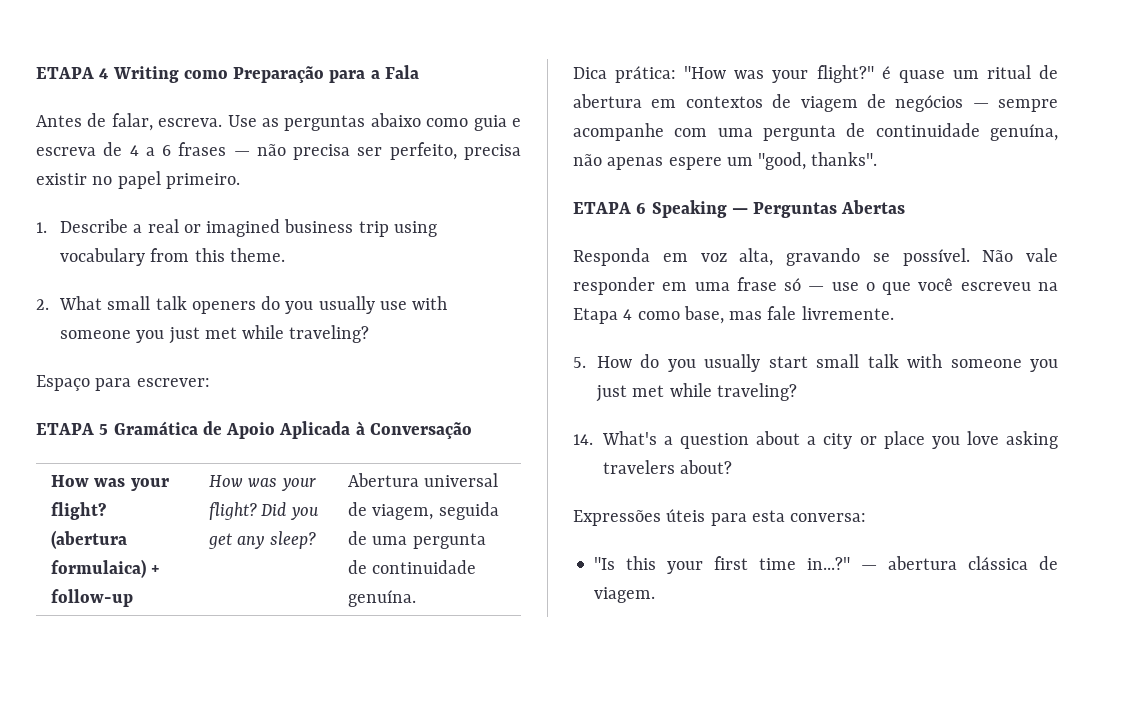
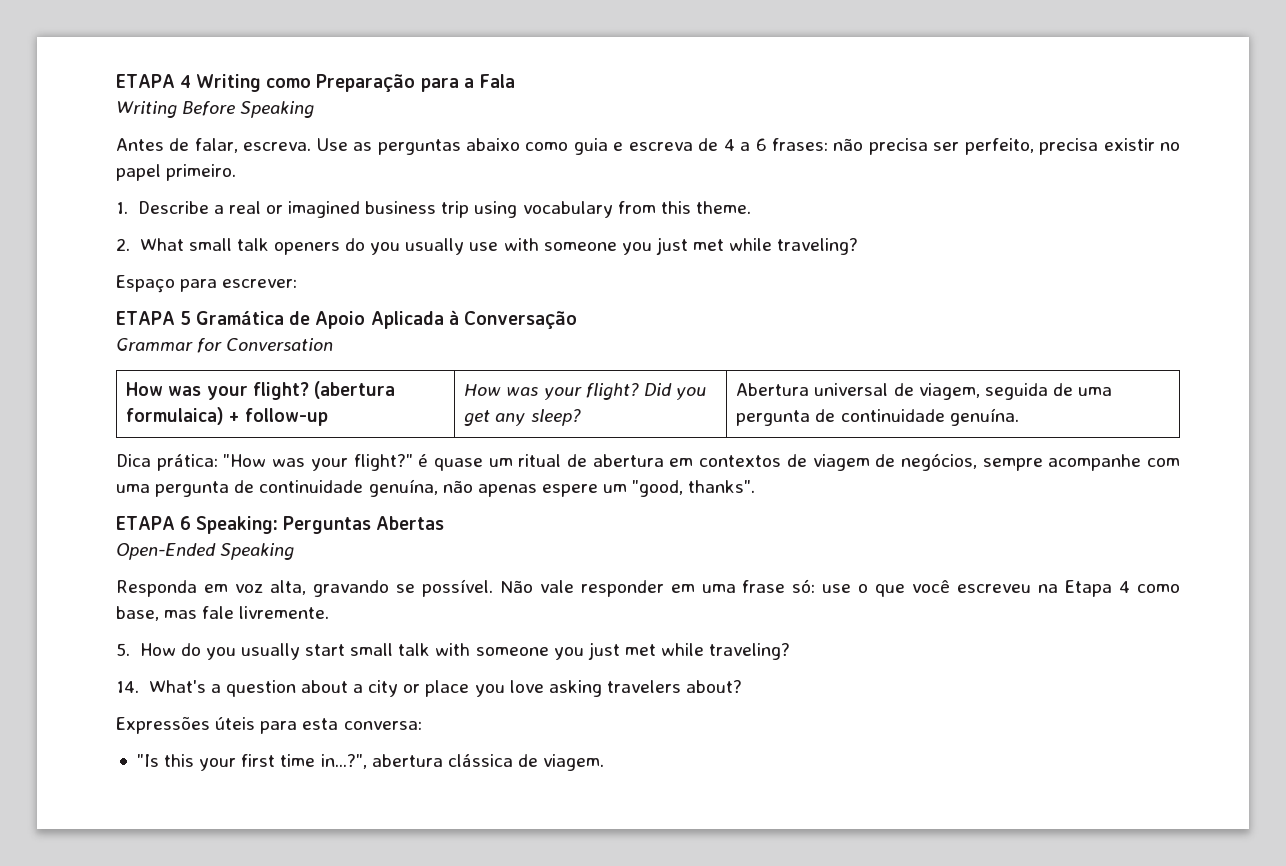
+ Writing Before Speaking
- Use as perguntas abaixo como guia e escreva de 4 a 6 frases — não precisa ser perfeito, precisa existir no papel primeiro.
+ Use as perguntas abaixo como guia e escreva de 4 a 6 frases: não precisa ser perfeito, precisa existir no papel primeiro.
+ Grammar for Conversation
- Dica prática: "How was your flight?" é quase um ritual de abertura em contextos de viagem de negócios — sempre acompanhe com uma pergunta de continuidade genuína, não apenas espere um "good, thanks".
+ Dica prática: "How was your flight?" é quase um ritual de abertura em contextos de viagem de negócios, sempre acompanhe com uma pergunta de continuidade genuína, não apenas espere um "good, thanks".
- ETAPA 6 Speaking — Perguntas Abertas
+ ETAPA 6 Speaking: Perguntas Abertas
+ Open-Ended Speaking
- Não vale responder em uma frase só — use o que você escreveu na Etapa 4 como base, mas fale livremente.
+ Não vale responder em uma frase só: use o que você escreveu na Etapa 4 como base, mas fale livremente.
- "Is this your first time in...?" — abertura clássica de viagem.
+ "Is this your first time in...?", abertura clássica de viagem.

